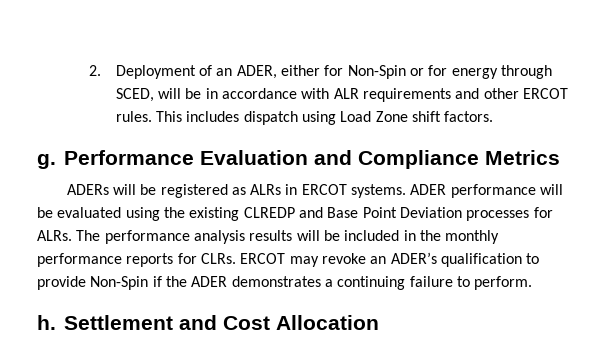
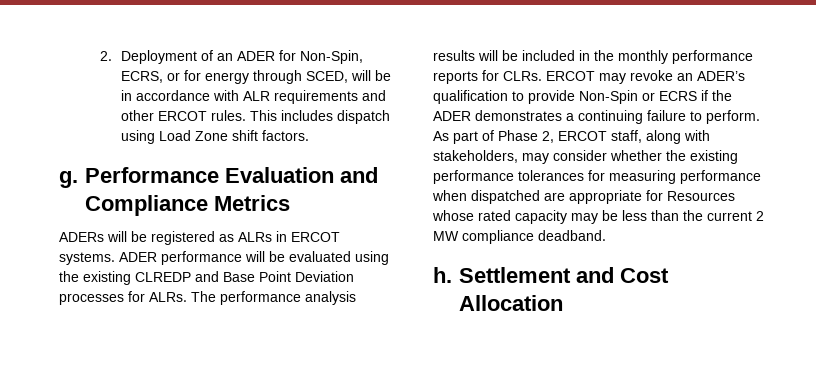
- 2. Deployment of an ADER, either for Non-Spin or for energy through SCED, will be in accordance with ALR requirements and other ERCOT rules.
+ 2. Deployment of an ADER for Non-Spin, ECRS, or for energy through SCED, will be in accordance with ALR requirements and other ERCOT rules.
- ERCOT may revoke an ADER’s qualification to provide Non-Spin if the ADER demonstrates a continuing failure to perform.
+ ERCOT may revoke an ADER’s qualification to provide Non-Spin or ECRS if the ADER demonstrates a continuing failure to perform. As part of Phase 2, ERCOT staff, along with stakeholders, may consider whether the existing performance tolerances for measuring performance when dispatched are appropriate for Resources whose rated capacity may be less than the current 2 MW compliance deadband.

